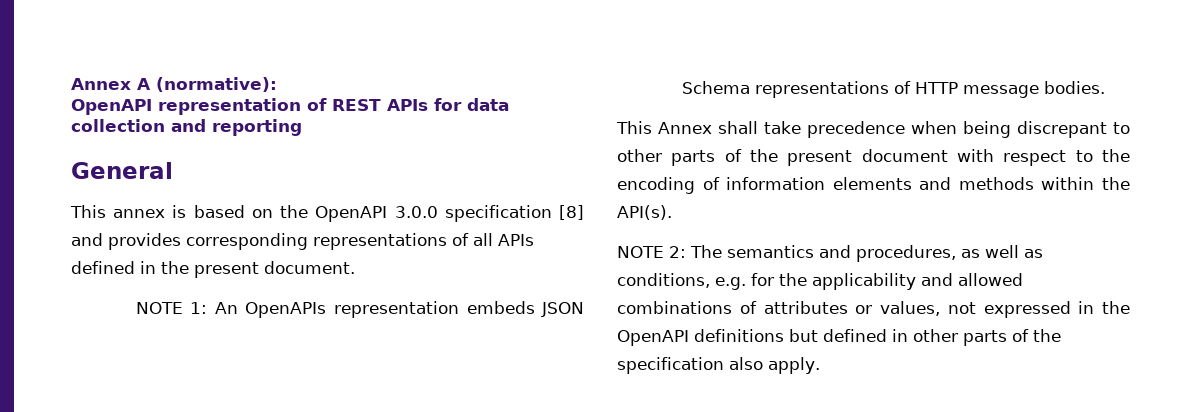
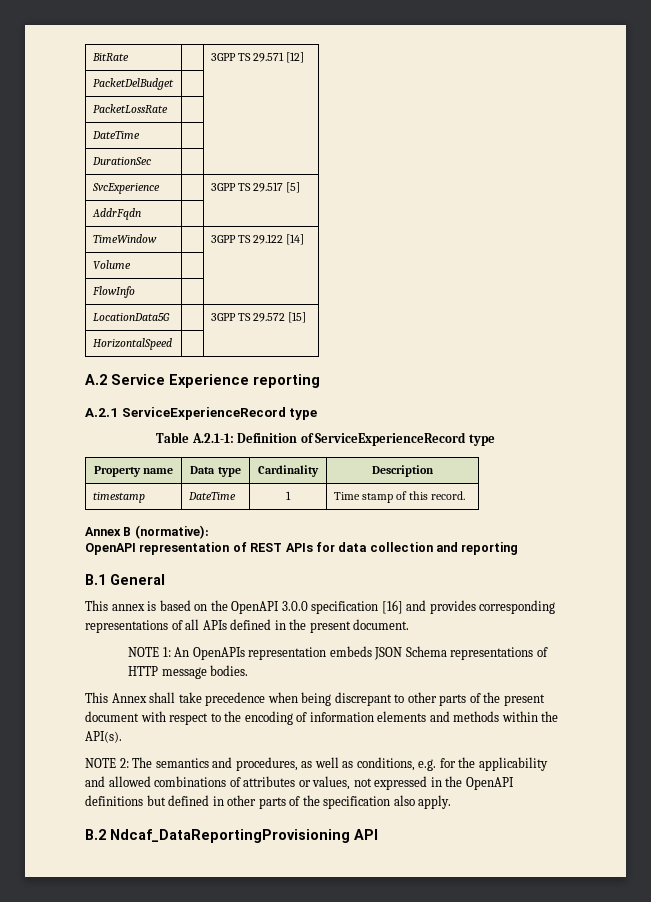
- Annex A (normative):
+ BitRate | | 3GPP TS 29.571 [12]
+ PacketDelBudget | |
+ PacketLossRate | |
+ DateTime | |
+ DurationSec | |
+ SvcExperience | | 3GPP TS 29.517 [5]
+ AddrFqdn | |
+ TimeWindow | | 3GPP TS 29.122 [14]
+ Volume | |
+ FlowInfo | |
+ LocationData5G | | 3GPP TS 29.572 [15]
+ HorizontalSpeed | |
+ A.2 Service Experience reporting
+ A.2.1 ServiceExperienceRecord type
+ Table A.2.1-1: Definition of ServiceExperienceRecord type
+ Property name | Data type | Cardinality | Description
+ timestamp | DateTime | 1 | Time stamp of this record.
+ Annex B (normative):
- General
+ B.1 General
- This annex is based on the OpenAPI 3.0.0 specification [8] and provides corresponding representations of all APIs defined in the present document.
+ This annex is based on the OpenAPI 3.0.0 specification [16] and provides corresponding representations of all APIs defined in the present document.
+ B.2 Ndcaf_DataReportingProvisioning API

